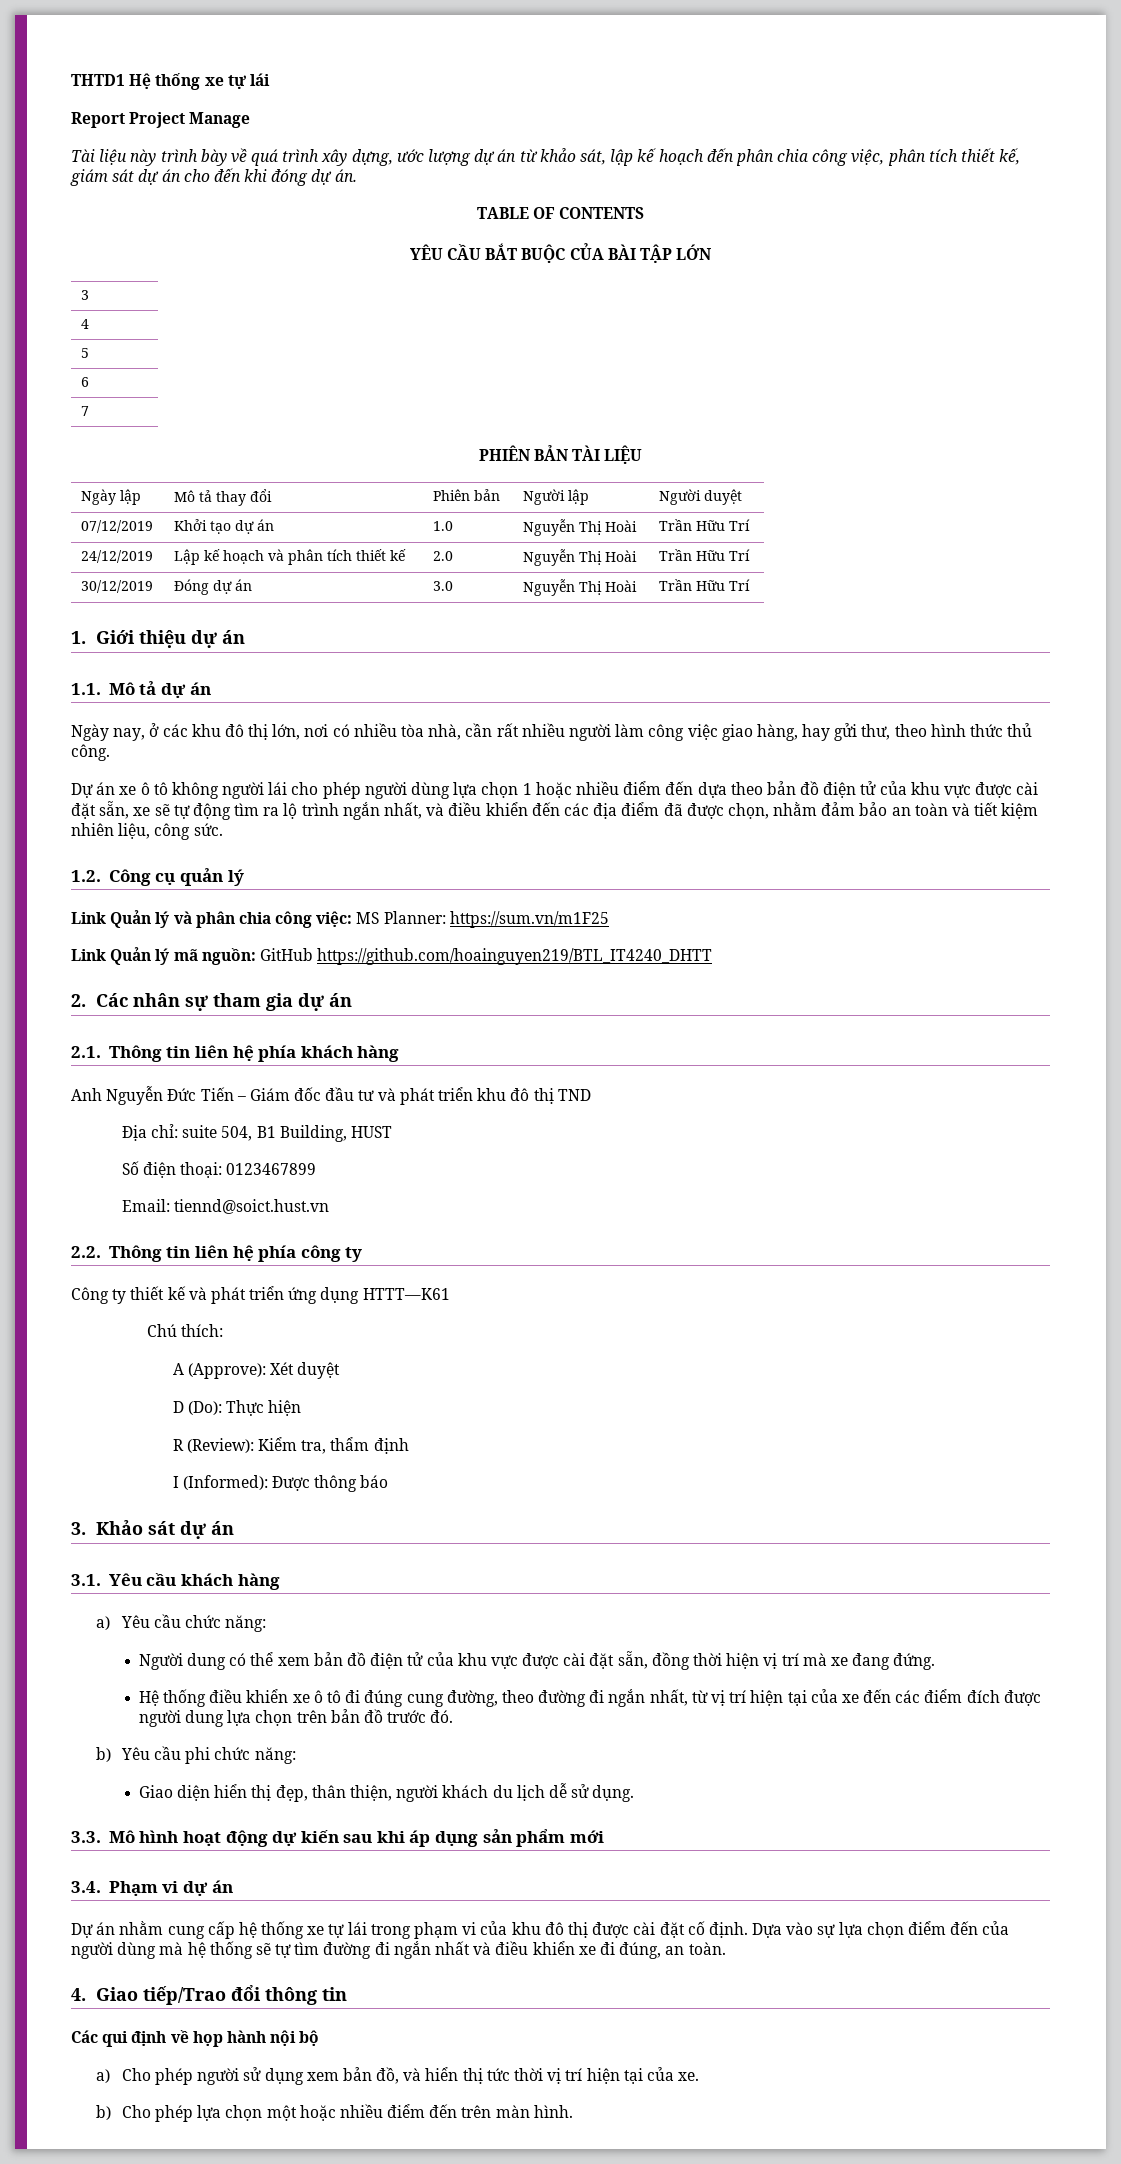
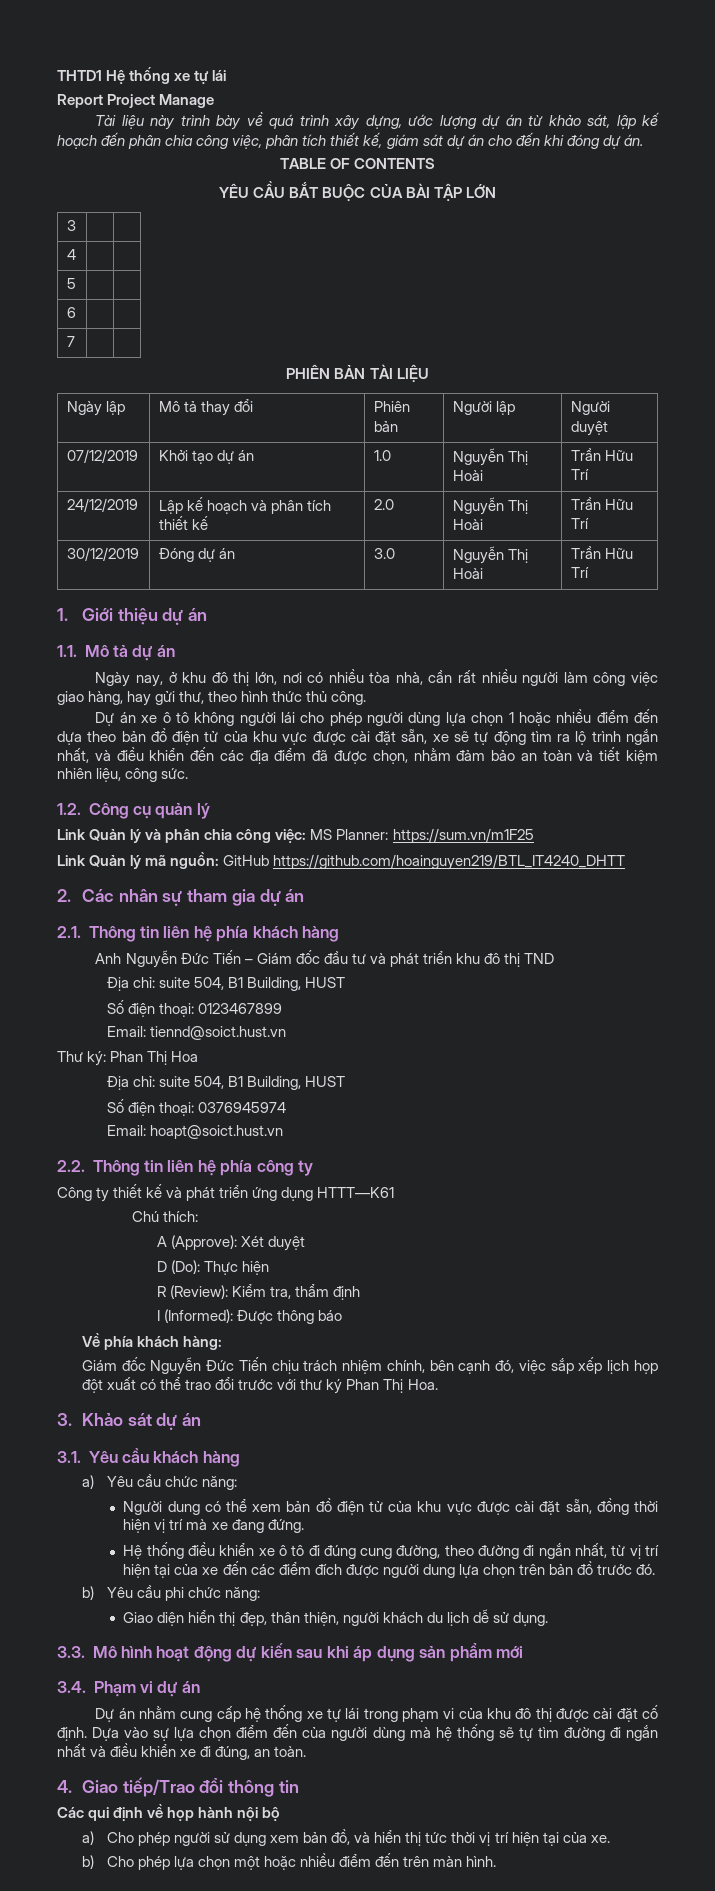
- Ngày nay, ở các khu đô thị lớn, nơi có nhiều tòa nhà, cần rất nhiều người làm công việc giao hàng, hay gửi thư, theo hình thức thủ công.
+ Ngày nay, ở khu đô thị lớn, nơi có nhiều tòa nhà, cần rất nhiều người làm công việc giao hàng, hay gửi thư, theo hình thức thủ công.
+ Thư ký: Phan Thị Hoa
+ Địa chỉ: suite 504, B1 Building, HUST
+ Số điện thoại: 0376945974
+ Email: hoapt@soict.hust.vn
+ Về phía khách hàng:
+ Giám đốc Nguyễn Đức Tiến chịu trách nhiệm chính, bên cạnh đó, việc sắp xếp lịch họp đột xuất có thể trao đổi trước với thư ký Phan Thị Hoa.

